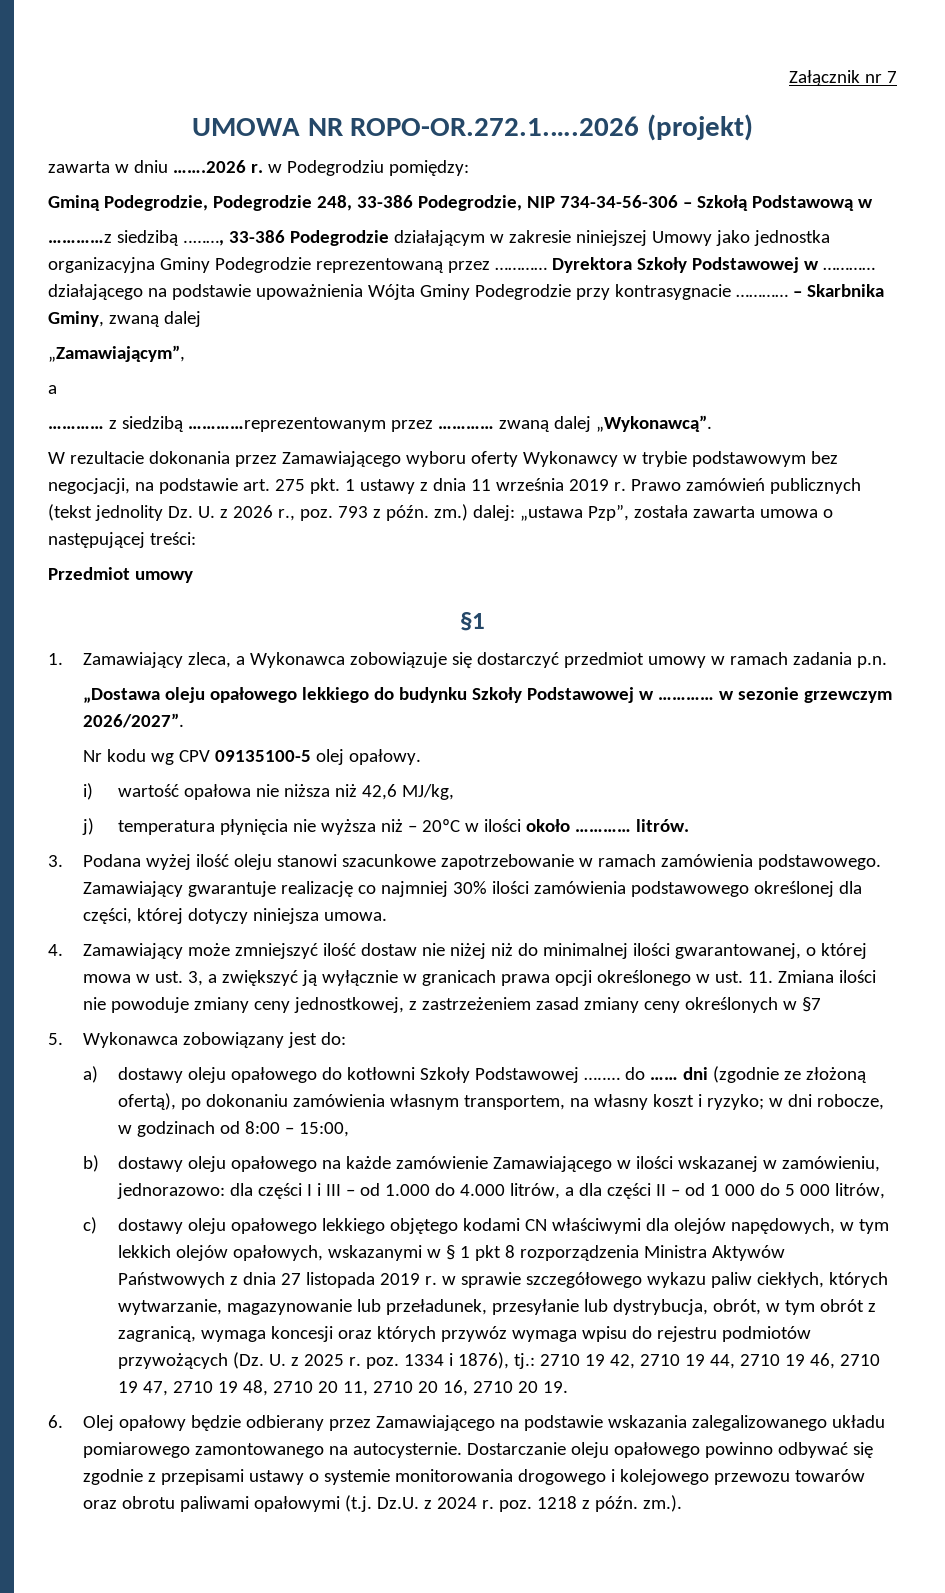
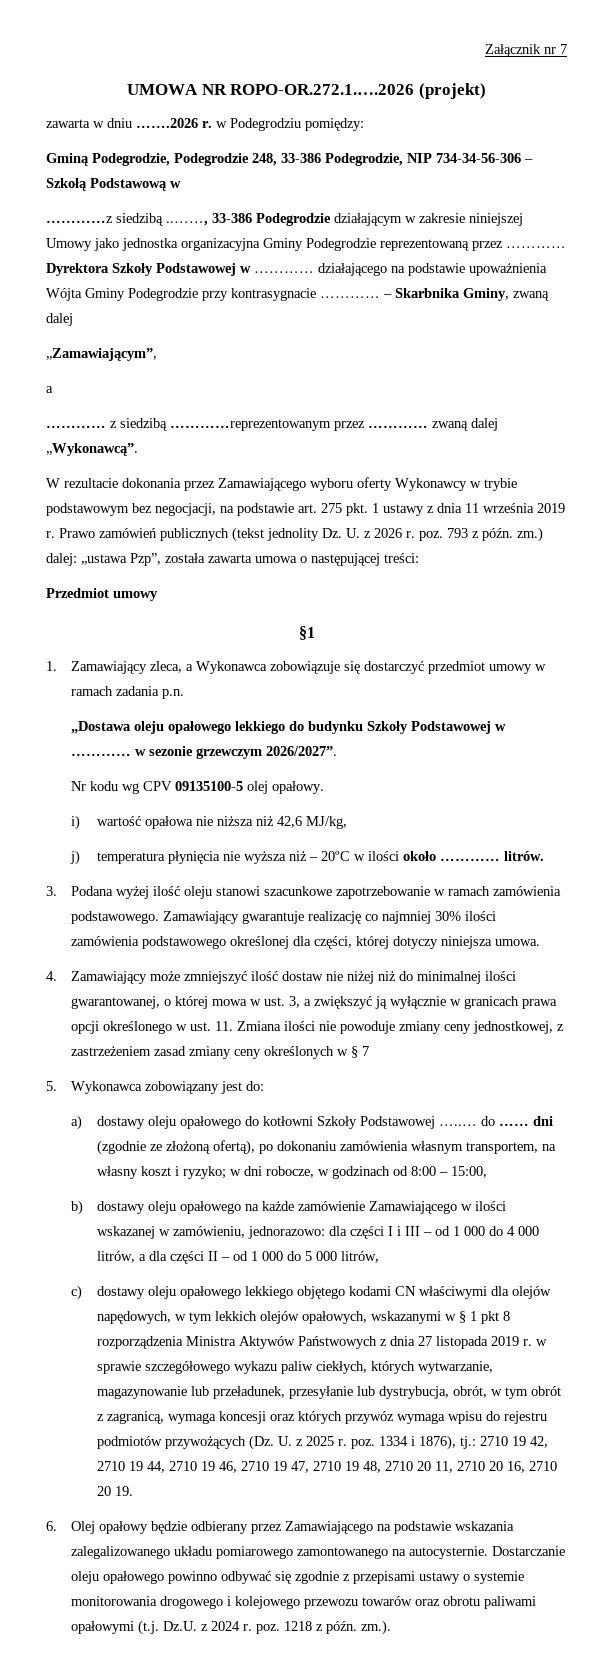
- Prawo zamówień publicznych (tekst jednolity Dz. U. z 2026 r., poz. 793 z późn. zm.) dalej: „ustawa Pzp”, została zawarta umowa o następującej treści:
+ Prawo zamówień publicznych (tekst jednolity Dz. U. z 2026 r. poz. 793 z późn. zm.) dalej: „ustawa Pzp”, została zawarta umowa o następującej treści:
- 4. Zamawiający może zmniejszyć ilość dostaw nie niżej niż do minimalnej ilości gwarantowanej, o której mowa w ust. 3, a zwiększyć ją wyłącznie w granicach prawa opcji określonego w ust. 11. Zmiana ilości nie powoduje zmiany ceny jednostkowej, z zastrzeżeniem zasad zmiany ceny określonych w §7
+ 4. Zamawiający może zmniejszyć ilość dostaw nie niżej niż do minimalnej ilości gwarantowanej, o której mowa w ust. 3, a zwiększyć ją wyłącznie w granicach prawa opcji określonego w ust. 11. Zmiana ilości nie powoduje zmiany ceny jednostkowej, z zastrzeżeniem zasad zmiany ceny określonych w § 7
- b) dostawy oleju opałowego na każde zamówienie Zamawiającego w ilości wskazanej w zamówieniu, jednorazowo: dla części I i III – od 1.000 do 4.000 litrów, a dla części II – od 1 000 do 5 000 litrów,
+ b) dostawy oleju opałowego na każde zamówienie Zamawiającego w ilości wskazanej w zamówieniu, jednorazowo: dla części I i III – od 1 000 do 4 000 litrów, a dla części II – od 1 000 do 5 000 litrów,

